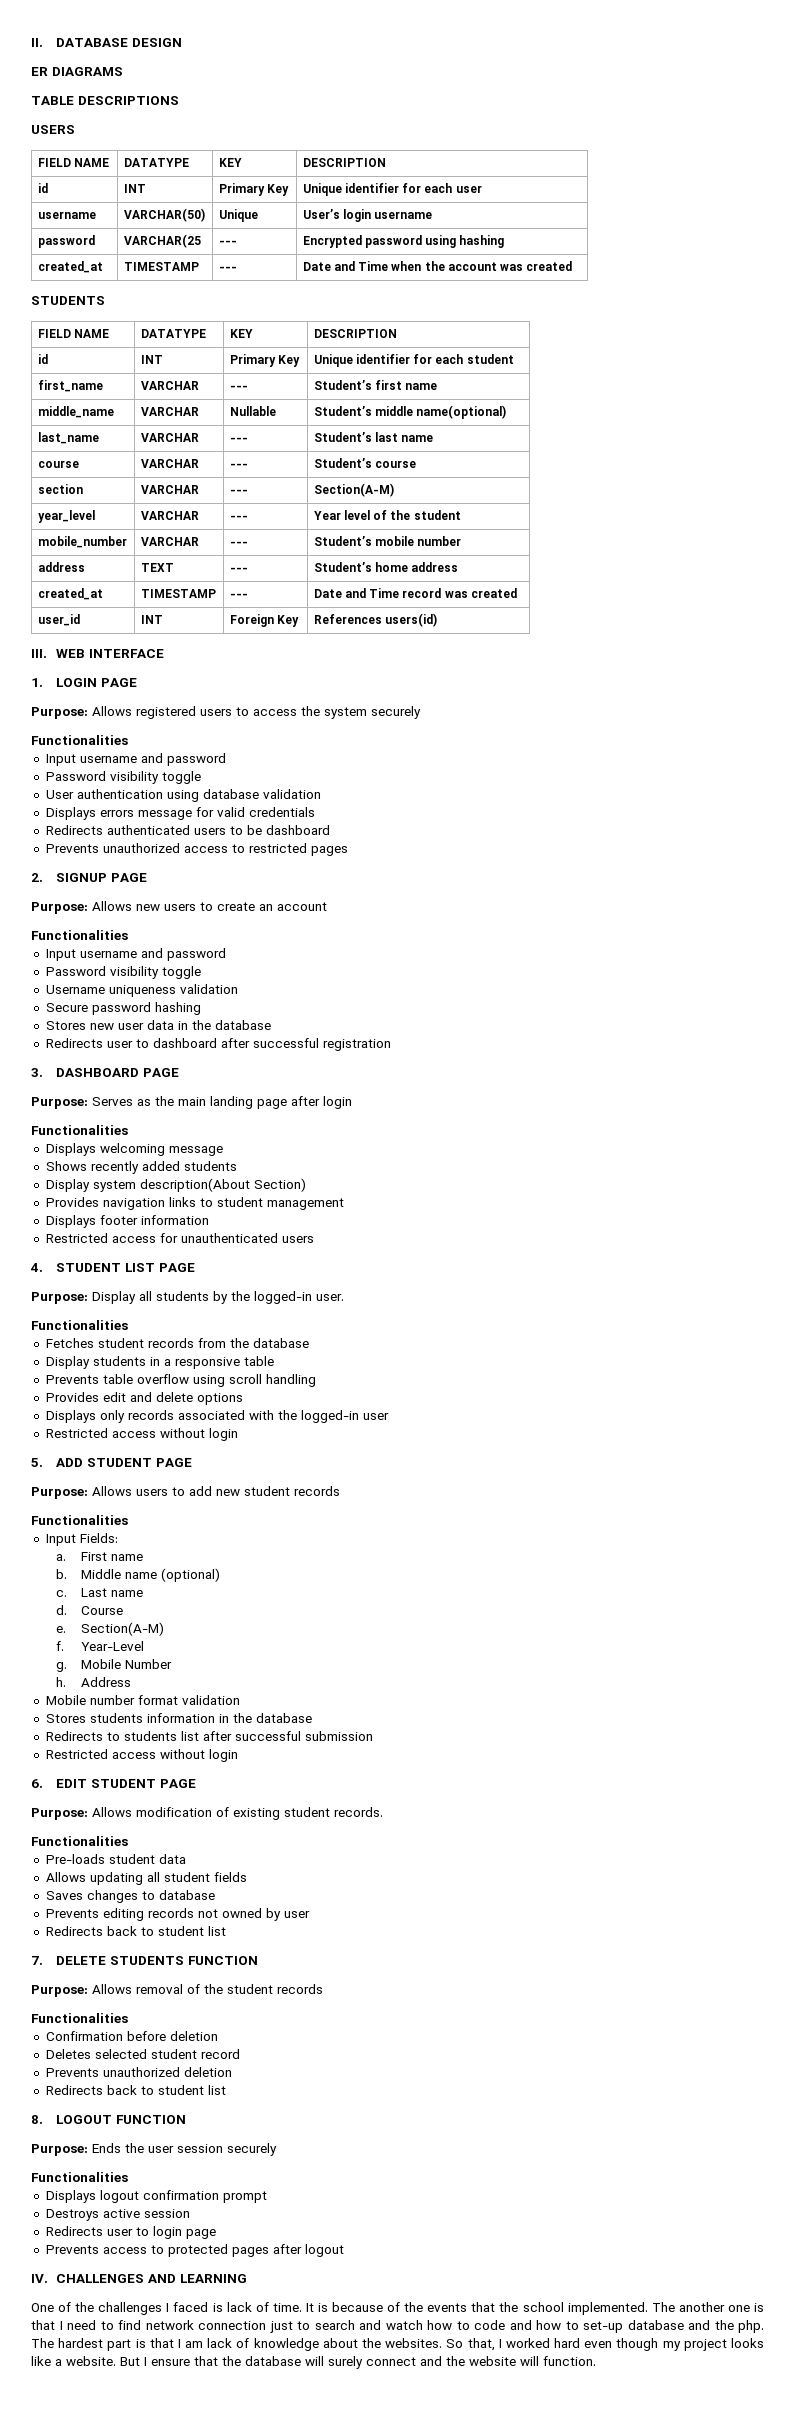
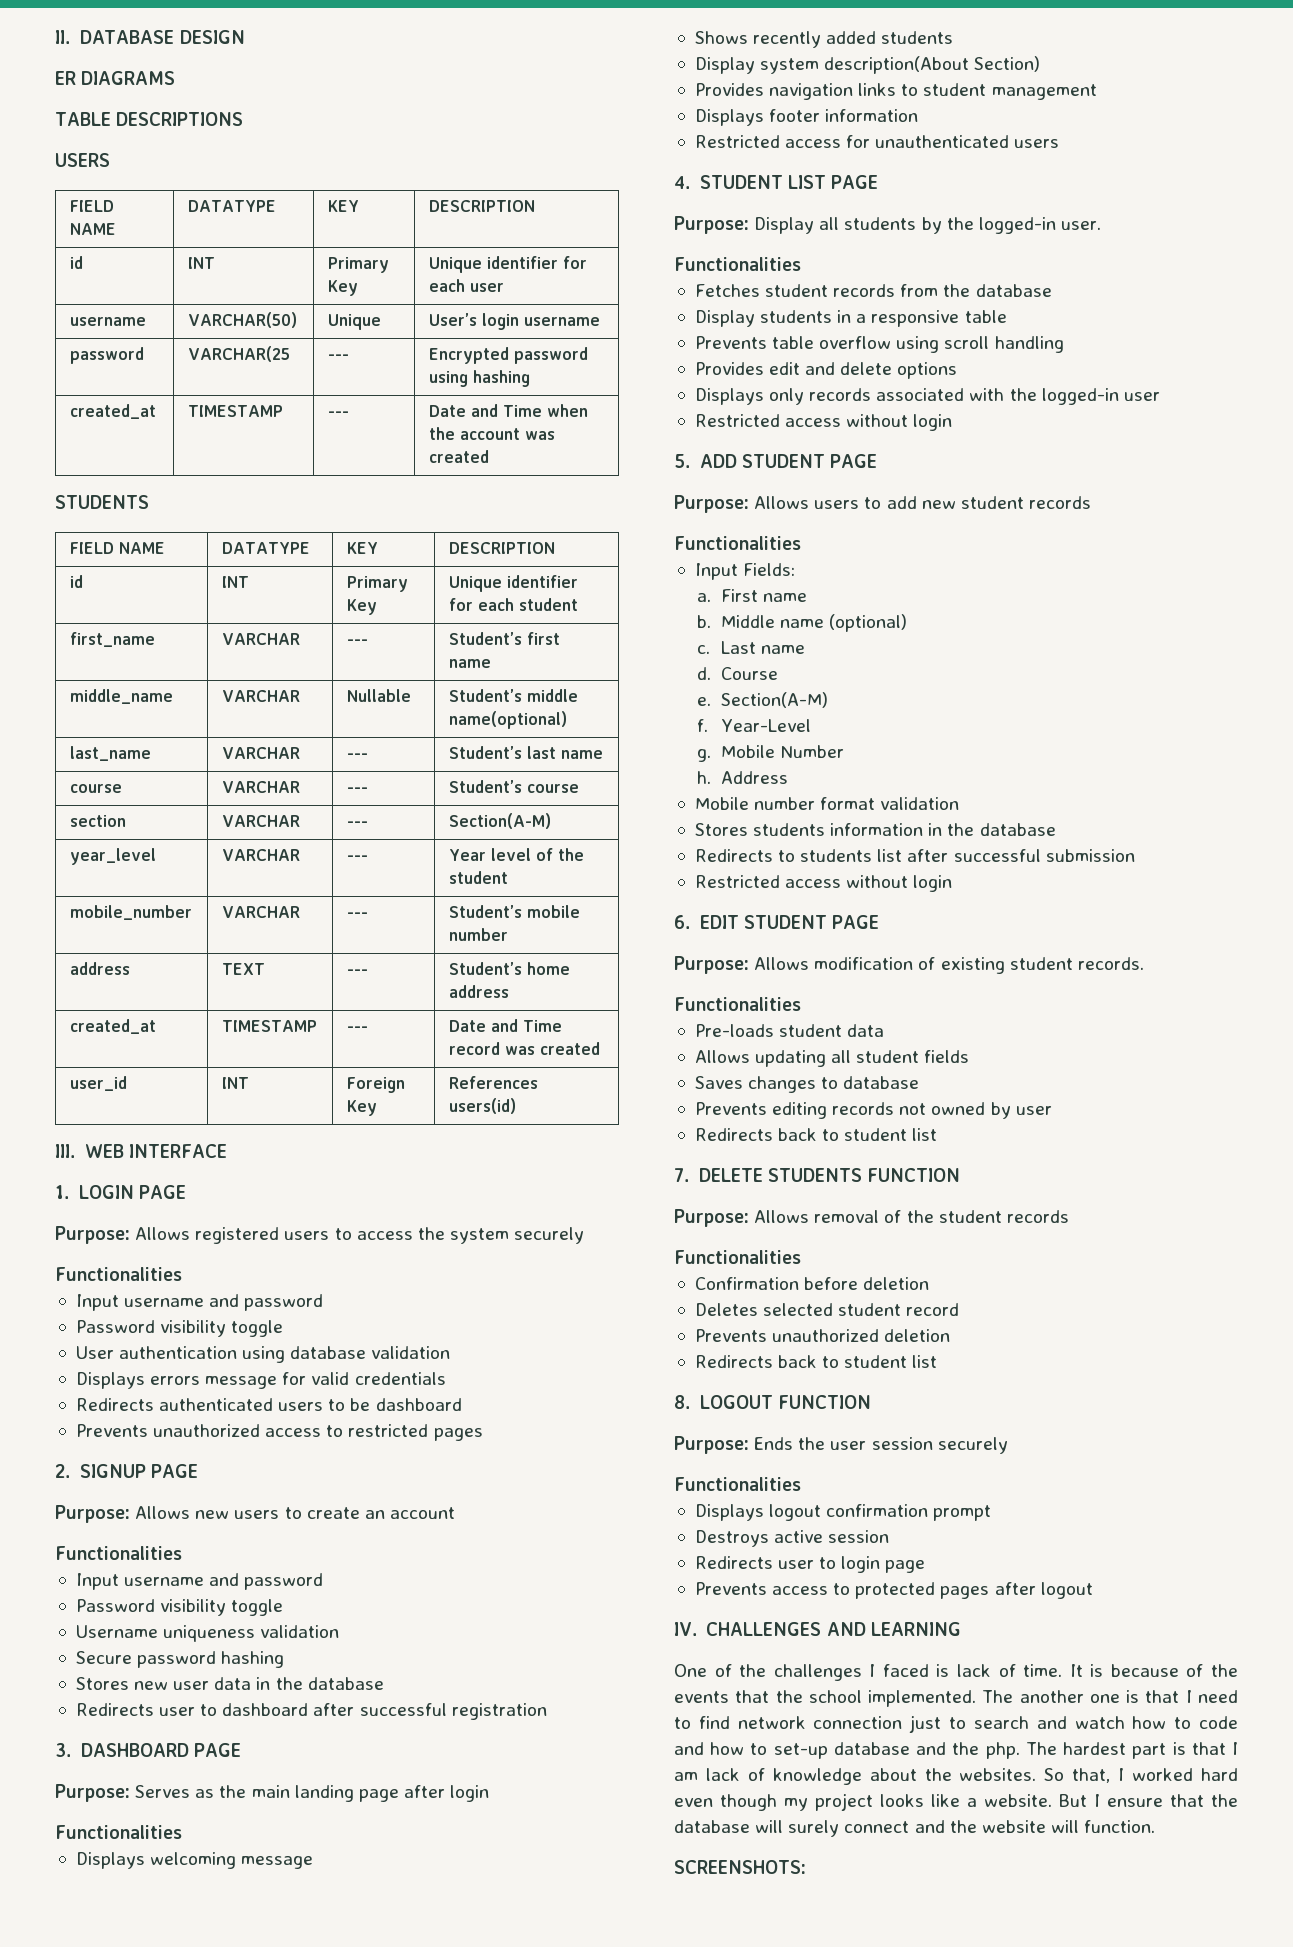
+ SCREENSHOTS:

